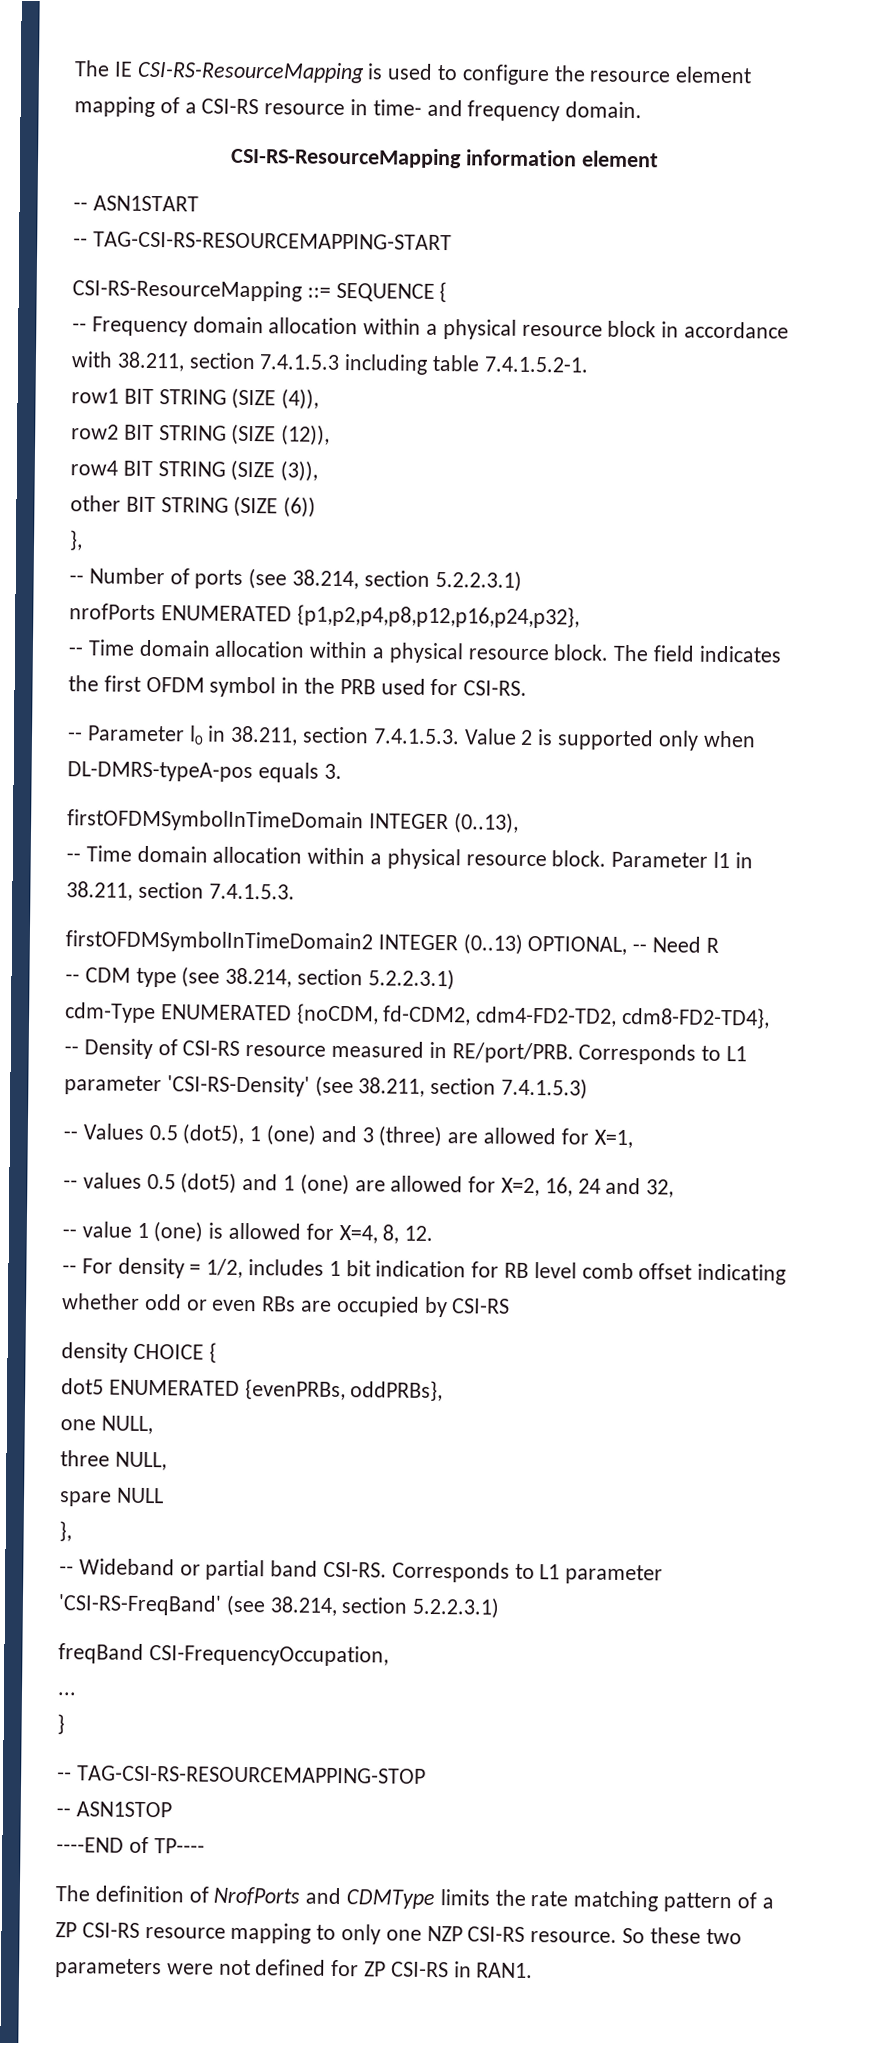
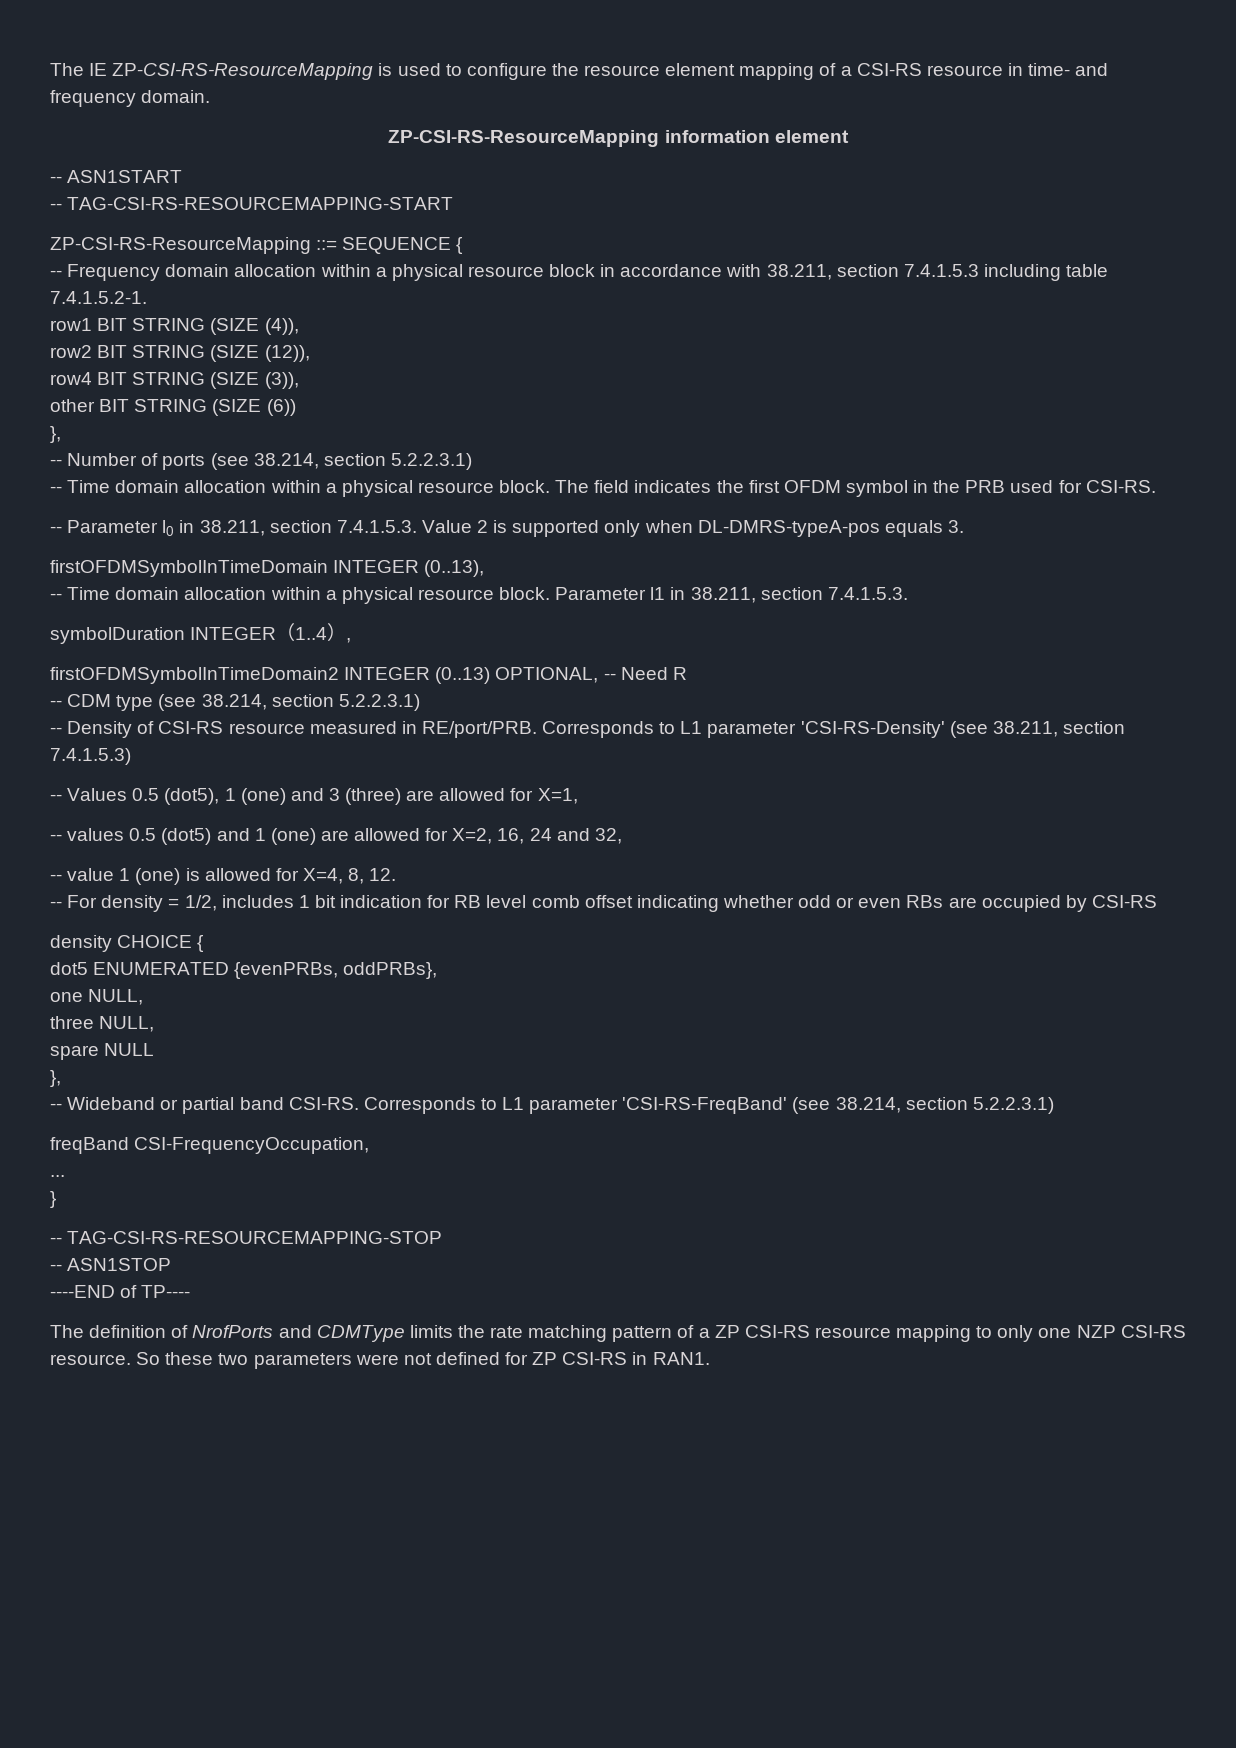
- The IE CSI-RS-ResourceMapping is used to configure the resource element mapping of a CSI-RS resource in time- and frequency domain.
+ The IE ZP-CSI-RS-ResourceMapping is used to configure the resource element mapping of a CSI-RS resource in time- and frequency domain.
- CSI-RS-ResourceMapping information element
+ ZP-CSI-RS-ResourceMapping information element
- CSI-RS-ResourceMapping ::= SEQUENCE {
+ ZP-CSI-RS-ResourceMapping ::= SEQUENCE {
- nrofPorts ENUMERATED {p1,p2,p4,p8,p12,p16,p24,p32},
+ symbolDuration INTEGER（1..4）,
- cdm-Type ENUMERATED {noCDM, fd-CDM2, cdm4-FD2-TD2, cdm8-FD2-TD4},

